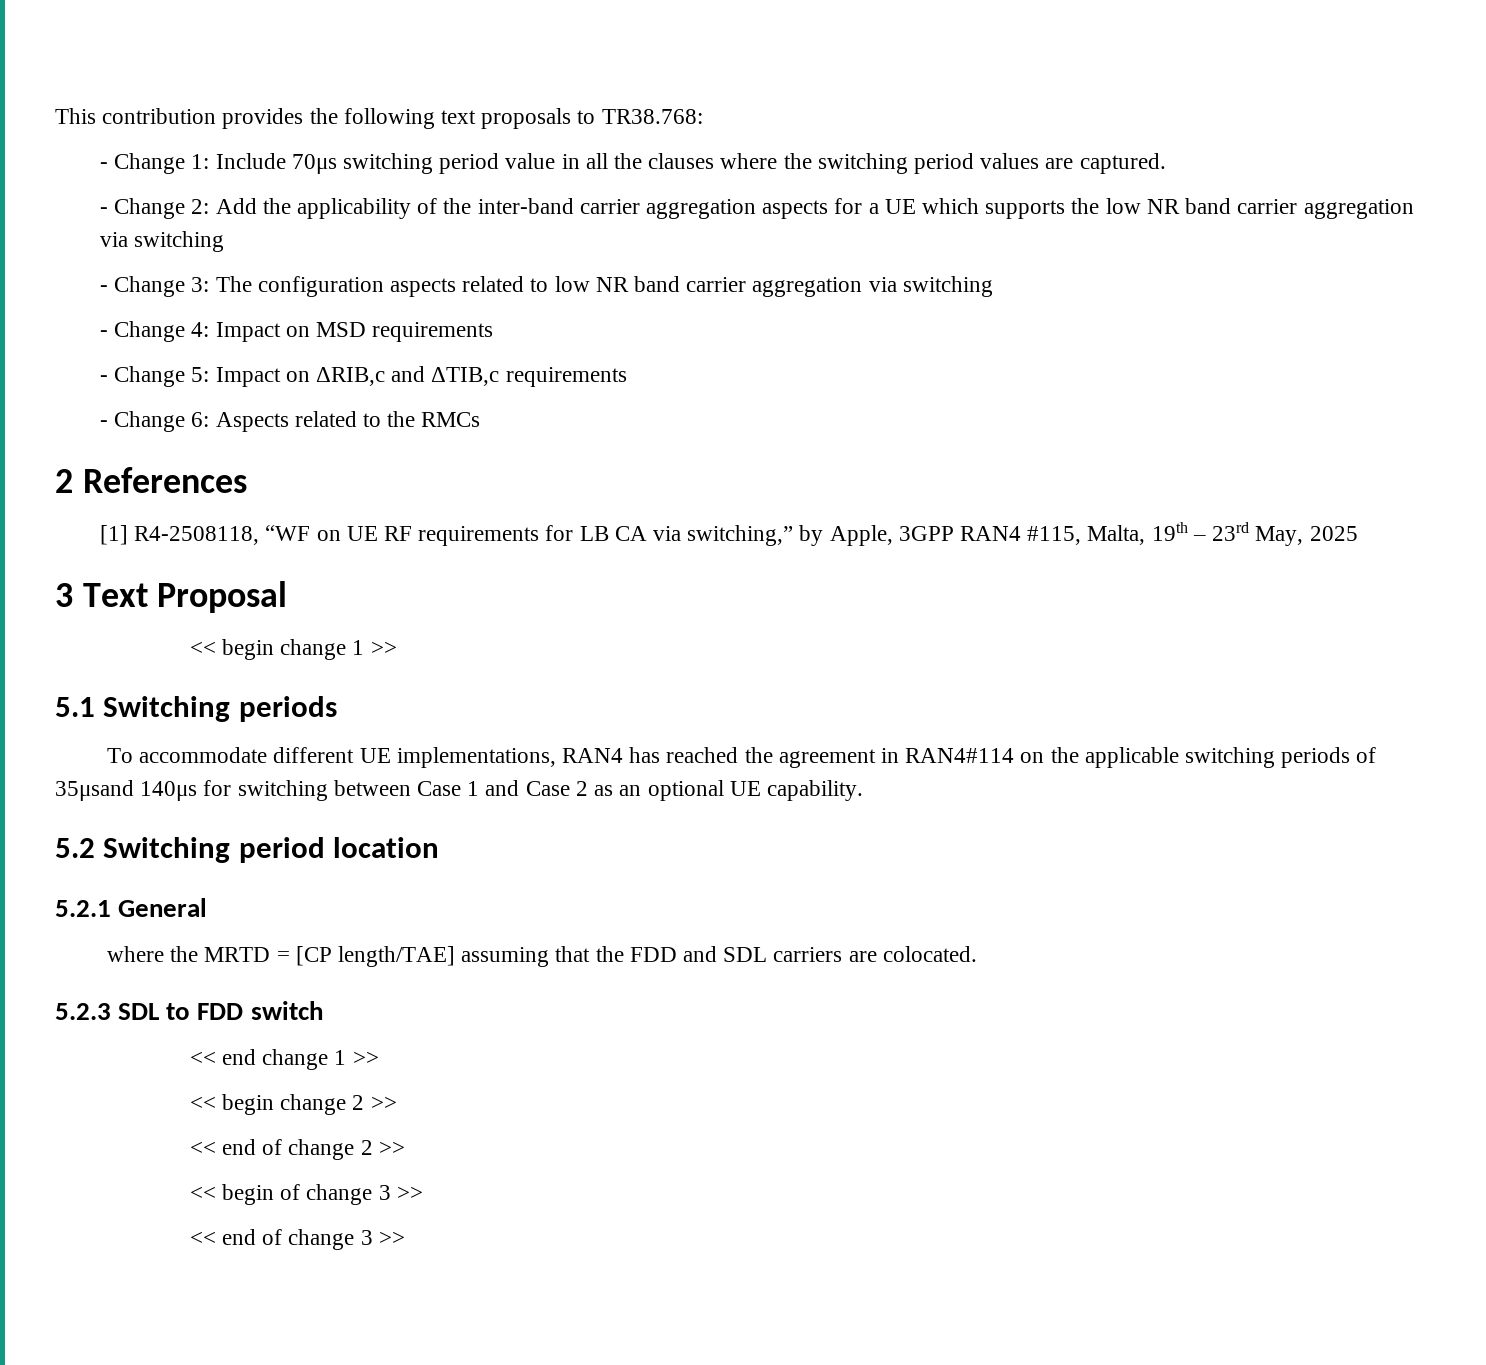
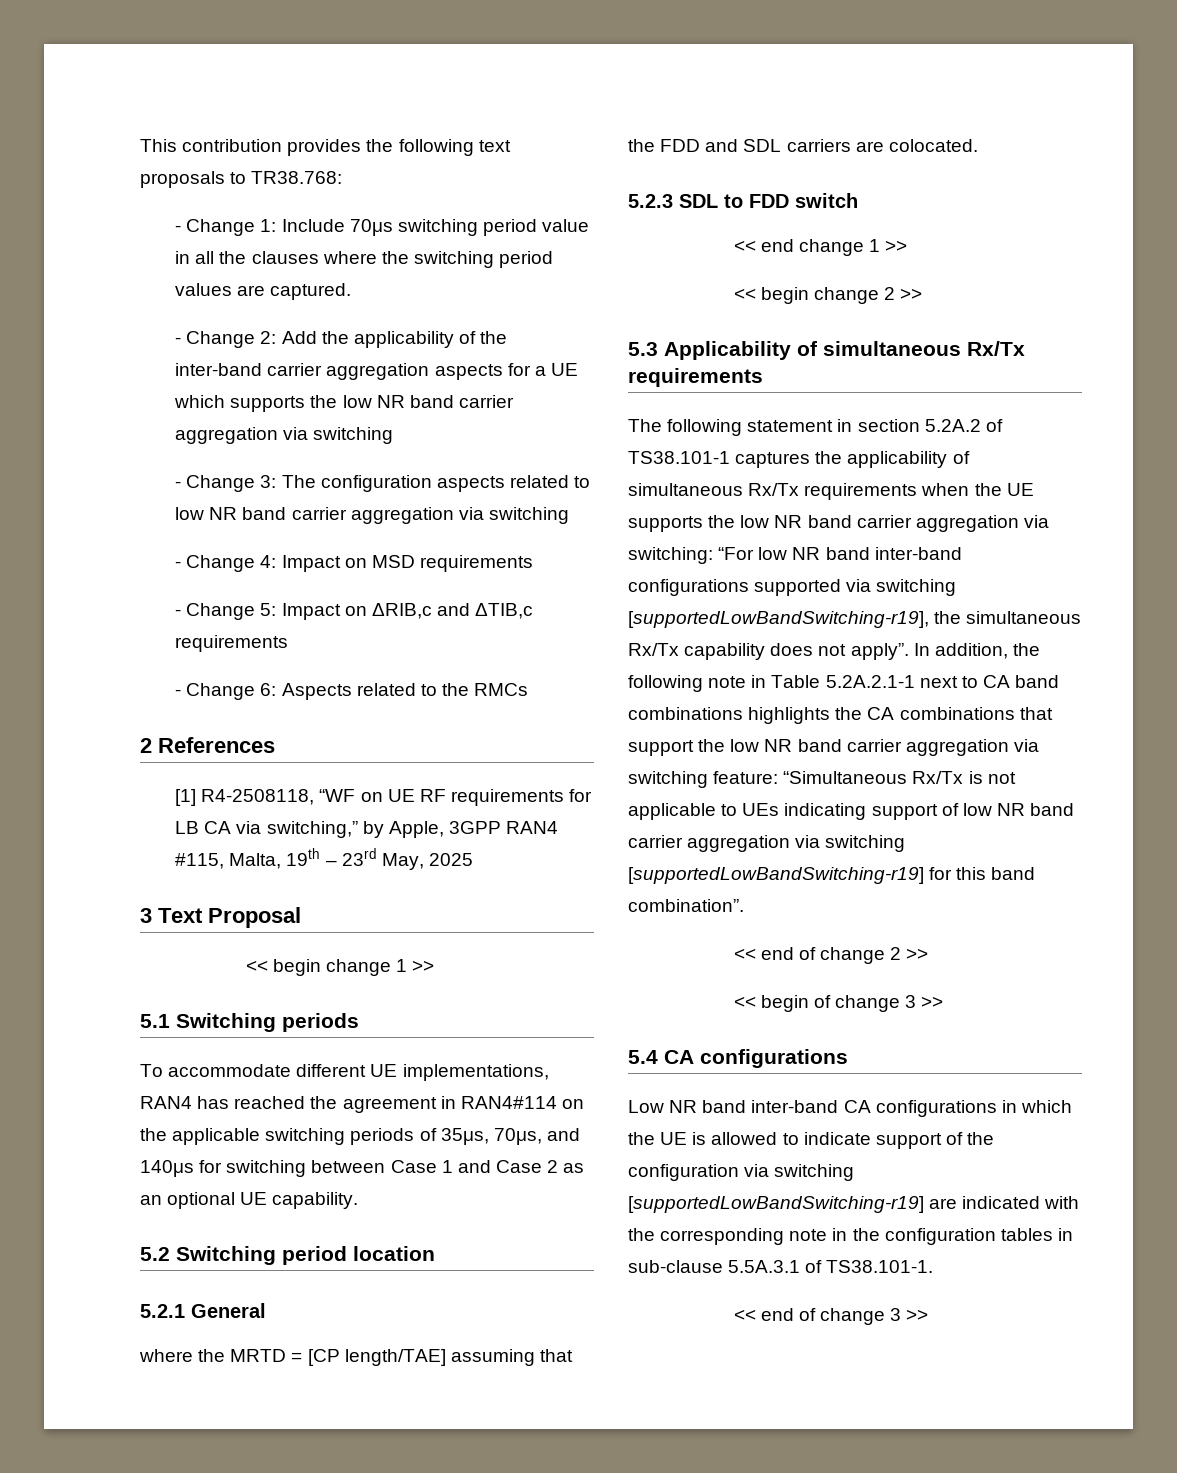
- To accommodate different UE implementations, RAN4 has reached the agreement in RAN4#114 on the applicable switching periods of 35μsand 140μs for switching between Case 1 and Case 2 as an optional UE capability.
+ To accommodate different UE implementations, RAN4 has reached the agreement in RAN4#114 on the applicable switching periods of 35μs, 70μs, and 140μs for switching between Case 1 and Case 2 as an optional UE capability.
+ 5.3 Applicability of simultaneous Rx/Tx requirements
+ The following statement in section 5.2A.2 of TS38.101-1 captures the applicability of simultaneous Rx/Tx requirements when the UE supports the low NR band carrier aggregation via switching: “For low NR band inter-band configurations supported via switching [supportedLowBandSwitching-r19], the simultaneous Rx/Tx capability does not apply”. In addition, the following note in Table 5.2A.2.1-1 next to CA band combinations highlights the CA combinations that support the low NR band carrier aggregation via switching feature: “Simultaneous Rx/Tx is not applicable to UEs indicating support of low NR band carrier aggregation via switching [supportedLowBandSwitching-r19] for this band combination”.
+ 5.4 CA configurations
+ Low NR band inter-band CA configurations in which the UE is allowed to indicate support of the configuration via switching [supportedLowBandSwitching-r19] are indicated with the corresponding note in the configuration tables in sub-clause 5.5A.3.1 of TS38.101-1.

